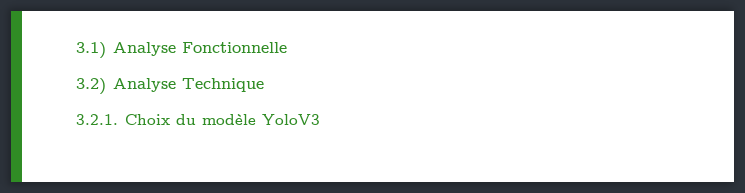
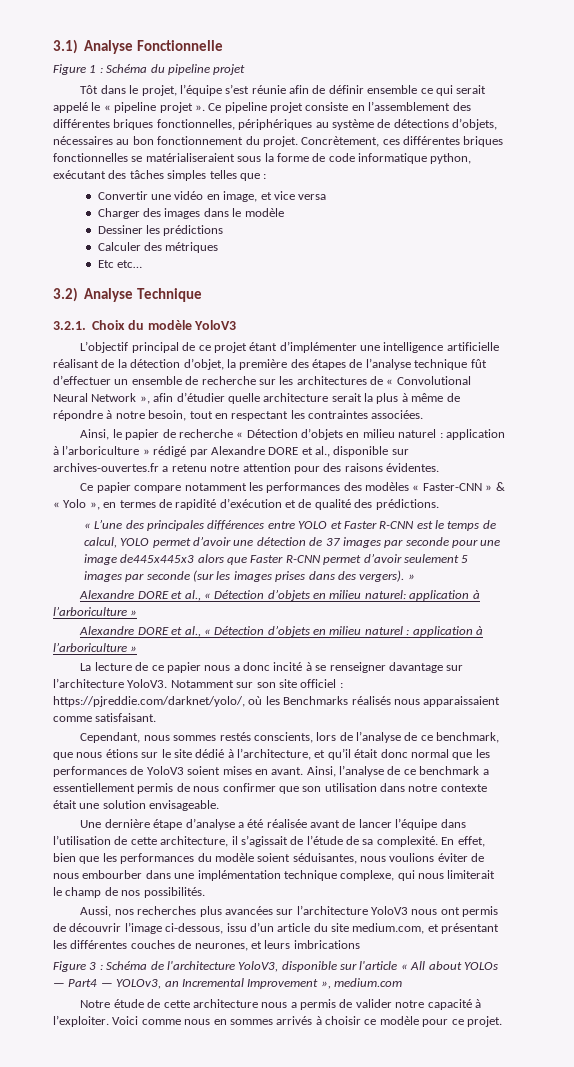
+ Figure 1 : Schéma du pipeline projet
+ Tôt dans le projet, l’équipe s’est réunie afin de définir ensemble ce qui serait appelé le « pipeline projet ». Ce pipeline projet consiste en l’assemblement des différentes briques fonctionnelles, périphériques au système de détections d’objets, nécessaires au bon fonctionnement du projet. Concrètement, ces différentes briques fonctionnelles se matérialiseraient sous la forme de code informatique python, exécutant des tâches simples telles que :
+ Convertir une vidéo en image, et vice versa
+ Charger des images dans le modèle
+ Dessiner les prédictions
+ Calculer des métriques
+ Etc etc…
+ L’objectif principal de ce projet étant d’implémenter une intelligence artificielle réalisant de la détection d’objet, la première des étapes de l’analyse technique fût d’effectuer un ensemble de recherche sur les architectures de « Convolutional Neural Network », afin d’étudier quelle architecture serait la plus à même de répondre à notre besoin, tout en respectant les contraintes associées.
+ Ainsi, le papier de recherche « Détection d’objets en milieu naturel : application à l’arboriculture » rédigé par Alexandre DORE et al., disponible sur archives-ouvertes.fr a retenu notre attention pour des raisons évidentes.
+ Ce papier compare notamment les performances des modèles « Faster-CNN » & « Yolo », en termes de rapidité d’exécution et de qualité des prédictions.
+ « L’une des principales différences entre YOLO et Faster R-CNN est le temps de calcul, YOLO permet d’avoir une détection de 37 images par seconde pour une image de445x445x3 alors que Faster R-CNN permet d’avoir seulement 5 images par seconde (sur les images prises dans des vergers). »
+ Alexandre DORE et al., « Détection d’objets en milieu naturel: application à l’arboriculture »
+ Alexandre DORE et al., « Détection d’objets en milieu naturel : application à l’arboriculture »
+ La lecture de ce papier nous a donc incité à se renseigner davantage sur l’architecture YoloV3. Notamment sur son site officiel : https://pjreddie.com/darknet/yolo/, où les Benchmarks réalisés nous apparaissaient comme satisfaisant.
+ Cependant, nous sommes restés conscients, lors de l’analyse de ce benchmark, que nous étions sur le site dédié à l’architecture, et qu’il était donc normal que les performances de YoloV3 soient mises en avant. Ainsi, l’analyse de ce benchmark a essentiellement permis de nous confirmer que son utilisation dans notre contexte était une solution envisageable.
+ Une dernière étape d’analyse a été réalisée avant de lancer l’équipe dans l’utilisation de cette architecture, il s’agissait de l’étude de sa complexité. En effet, bien que les performances du modèle soient séduisantes, nous voulions éviter de nous embourber dans une implémentation technique complexe, qui nous limiterait le champ de nos possibilités.
+ Aussi, nos recherches plus avancées sur l’architecture YoloV3 nous ont permis de découvrir l’image ci-dessous, issu d’un article du site medium.com, et présentant les différentes couches de neurones, et leurs imbrications
+ Figure 3 : Schéma de l'architecture YoloV3, disponible sur l'article « All about YOLOs — Part4 — YOLOv3, an Incremental Improvement », medium.com
+ Notre étude de cette architecture nous a permis de valider notre capacité à l’exploiter. Voici comme nous en sommes arrivés à choisir ce modèle pour ce projet.

